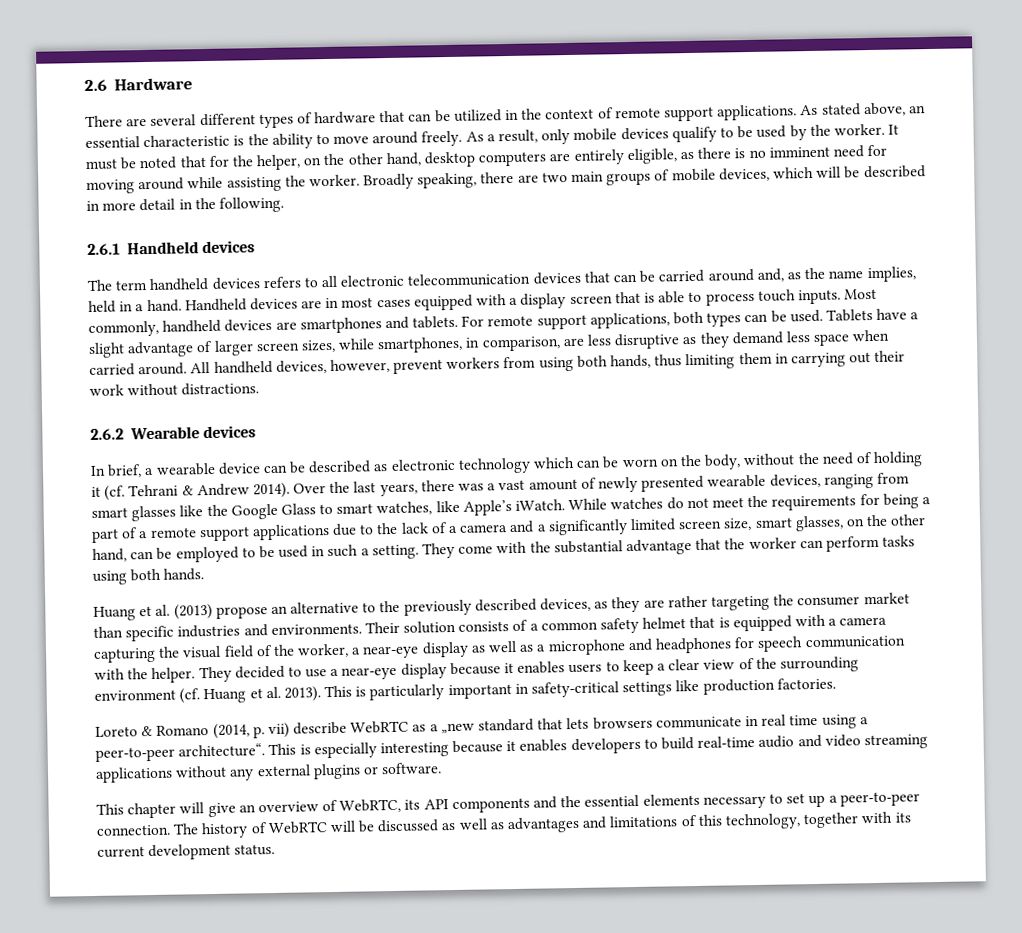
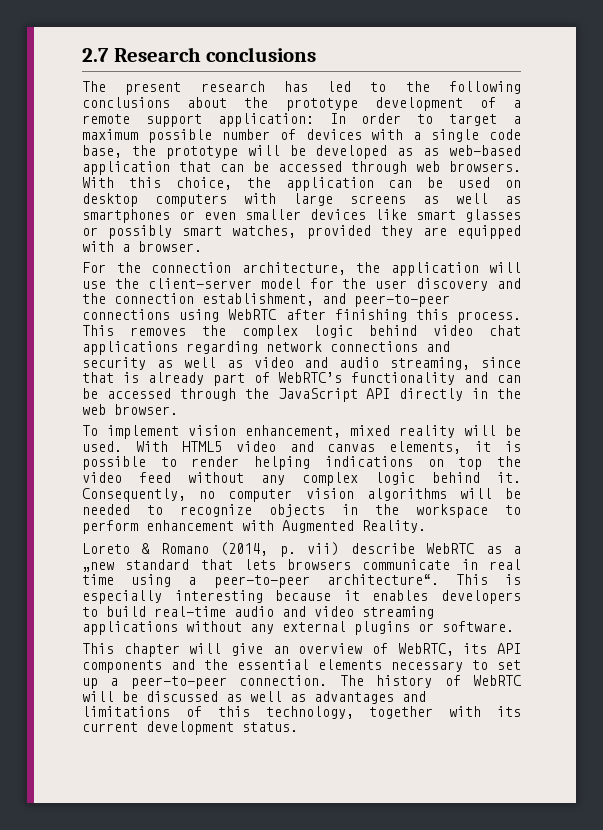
- 2.6 Hardware
- There are several different types of hardware that can be utilized in the context of remote support applications. As stated above, an essential characteristic is the ability to move around freely. As a result, only mobile devices qualify to be used by the worker. It must be noted that for the helper, on the other hand, desktop computers are entirely eligible, as there is no imminent need for moving around while assisting the worker. Broadly speaking, there are two main groups of mobile devices, which will be described in more detail in the following.
- 2.6.1 Handheld devices
- The term handheld devices refers to all electronic telecommunication devices that can be carried around and, as the name implies, held in a hand. Handheld devices are in most cases equipped with a display screen that is able to process touch inputs. Most commonly, handheld devices are smartphones and tablets. For remote support applications, both types can be used. Tablets have a slight advantage of larger screen sizes, while smartphones, in comparison, are less disruptive as they demand less space when carried around. All handheld devices, however, prevent workers from using both hands, thus limiting them in carrying out their work without distractions.
- 2.6.2 Wearable devices
- In brief, a wearable device can be described as electronic technology which can be worn on the body, without the need of holding it (cf. Tehrani & Andrew 2014). Over the last years, there was a vast amount of newly presented wearable devices, ranging from smart glasses like the Google Glass to smart watches, like Apple’s iWatch. While watches do not meet the requirements for being a part of a remote support applications due to the lack of a camera and a significantly limited screen size, smart glasses, on the other hand, can be employed to be used in such a setting. They come with the substantial advantage that the worker can perform tasks using both hands.
- Huang et al. (2013) propose an alternative to the previously described devices, as they are rather targeting the consumer market than specific industries and environments. Their solution consists of a common safety helmet that is equipped with a camera capturing the visual field of the worker, a near-eye display as well as a microphone and headphones for speech communication with the helper. They decided to use a near-eye display because it enables users to keep a clear view of the surrounding environment (cf. Huang et al. 2013). This is particularly important in safety-critical settings like production factories.
+ 2.7 Research conclusions
+ The present research has led to the following conclusions about the prototype development of a remote support application: In order to target a maximum possible number of devices with a single code base, the prototype will be developed as as web-based application that can be accessed through web browsers. With this choice, the application can be used on desktop computers with large screens as well as smartphones or even smaller devices like smart glasses or possibly smart watches, provided they are equipped with a browser.
+ For the connection architecture, the application will use the client-server model for the user discovery and the connection establishment, and peer-to-peer connections using WebRTC after finishing this process. This removes the complex logic behind video chat applications regarding network connections and security as well as video and audio streaming, since that is already part of WebRTC’s functionality and can be accessed through the JavaScript API directly in the web browser.
+ To implement vision enhancement, mixed reality will be used. With HTML5 video and canvas elements, it is possible to render helping indications on top the video feed without any complex logic behind it. Consequently, no computer vision algorithms will be needed to recognize objects in the workspace to perform enhancement with Augmented Reality.

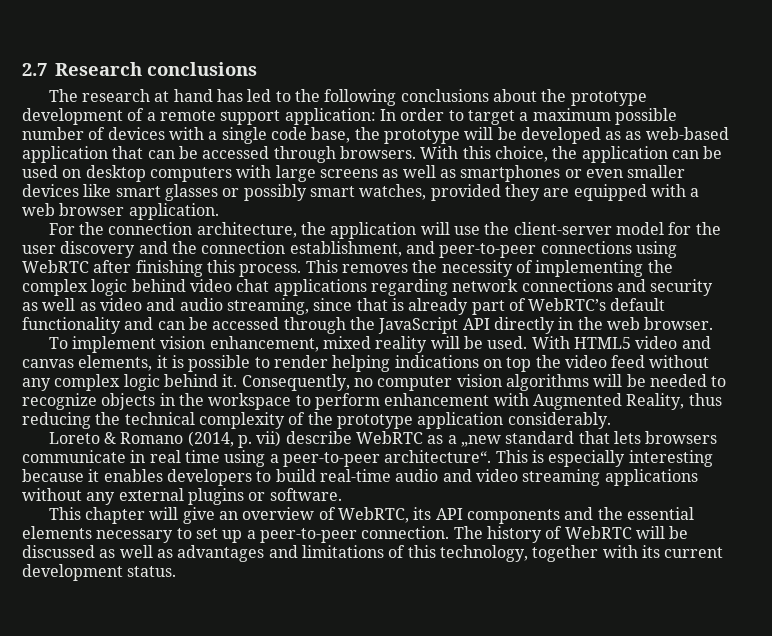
- The present research has led to the following conclusions about the prototype development of a remote support application: In order to target a maximum possible number of devices with a single code base, the prototype will be developed as as web-based application that can be accessed through web browsers.
+ The research at hand has led to the following conclusions about the prototype development of a remote support application: In order to target a maximum possible number of devices with a single code base, the prototype will be developed as as web-based application that can be accessed through browsers.
- With this choice, the application can be used on desktop computers with large screens as well as smartphones or even smaller devices like smart glasses or possibly smart watches, provided they are equipped with a browser.
+ With this choice, the application can be used on desktop computers with large screens as well as smartphones or even smaller devices like smart glasses or possibly smart watches, provided they are equipped with a web browser application.
- This removes the complex logic behind video chat applications regarding network connections and security as well as video and audio streaming, since that is already part of WebRTC’s functionality and can be accessed through the JavaScript API directly in the web browser.
+ This removes the necessity of implementing the complex logic behind video chat applications regarding network connections and security as well as video and audio streaming, since that is already part of WebRTC’s default functionality and can be accessed through the JavaScript API directly in the web browser.
- Consequently, no computer vision algorithms will be needed to recognize objects in the workspace to perform enhancement with Augmented Reality.
+ Consequently, no computer vision algorithms will be needed to recognize objects in the workspace to perform enhancement with Augmented Reality, thus reducing the technical complexity of the prototype application considerably.

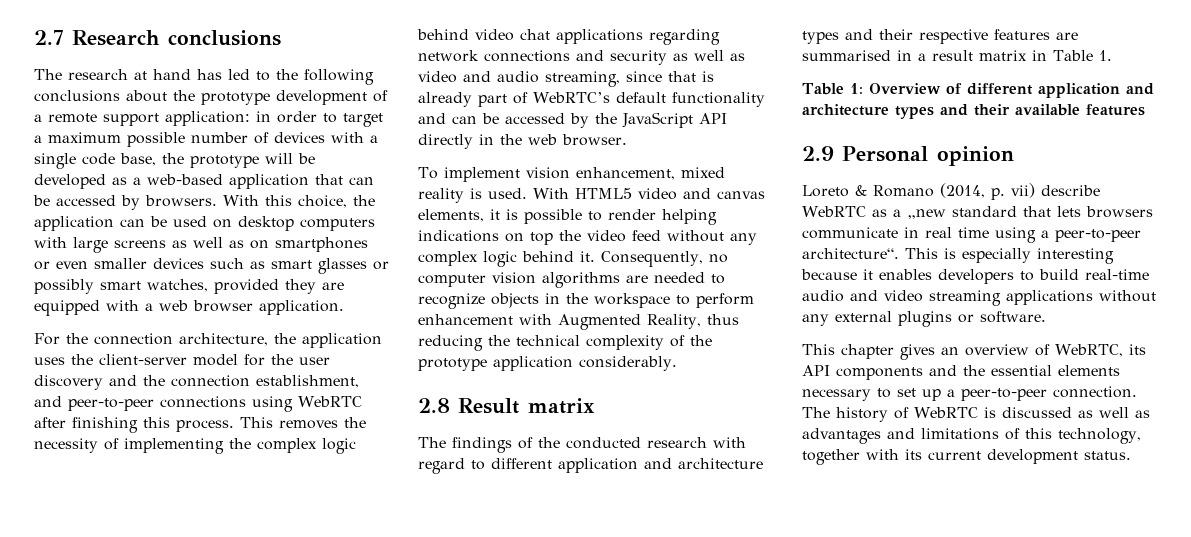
- The research at hand has led to the following conclusions about the prototype development of a remote support application: In order to target a maximum possible number of devices with a single code base, the prototype will be developed as as web-based application that can be accessed through browsers.
+ The research at hand has led to the following conclusions about the prototype development of a remote support application: in order to target a maximum possible number of devices with a single code base, the prototype will be developed as a web-based application that can be accessed by browsers.
- With this choice, the application can be used on desktop computers with large screens as well as smartphones or even smaller devices like smart glasses or possibly smart watches, provided they are equipped with a web browser application.
+ With this choice, the application can be used on desktop computers with large screens as well as on smartphones or even smaller devices such as smart glasses or possibly smart watches, provided they are equipped with a web browser application.
- For the connection architecture, the application will use the client-server model for the user discovery and the connection establishment, and peer-to-peer connections using WebRTC after finishing this process.
+ For the connection architecture, the application uses the client-server model for the user discovery and the connection establishment, and peer-to-peer connections using WebRTC after finishing this process.
- This removes the necessity of implementing the complex logic behind video chat applications regarding network connections and security as well as video and audio streaming, since that is already part of WebRTC’s default functionality and can be accessed through the JavaScript API directly in the web browser.
+ This removes the necessity of implementing the complex logic behind video chat applications regarding network connections and security as well as video and audio streaming, since that is already part of WebRTC’s default functionality and can be accessed by the JavaScript API directly in the web browser.
- To implement vision enhancement, mixed reality will be used.
+ To implement vision enhancement, mixed reality is used.
- Consequently, no computer vision algorithms will be needed to recognize objects in the workspace to perform enhancement with Augmented Reality, thus reducing the technical complexity of the prototype application considerably.
+ Consequently, no computer vision algorithms are needed to recognize objects in the workspace to perform enhancement with Augmented Reality, thus reducing the technical complexity of the prototype application considerably.
+ 2.8 Result matrix
+ The findings of the conducted research with regard to different application and architecture types and their respective features are summarised in a result matrix in Table 1.
+ Table 1: Overview of different application and architecture types and their available features
+ 2.9 Personal opinion
- This chapter will give an overview of WebRTC, its API components and the essential elements necessary to set up a peer-to-peer connection.
+ This chapter gives an overview of WebRTC, its API components and the essential elements necessary to set up a peer-to-peer connection.
- The history of WebRTC will be discussed as well as advantages and limitations of this technology, together with its current development status.
+ The history of WebRTC is discussed as well as advantages and limitations of this technology, together with its current development status.

